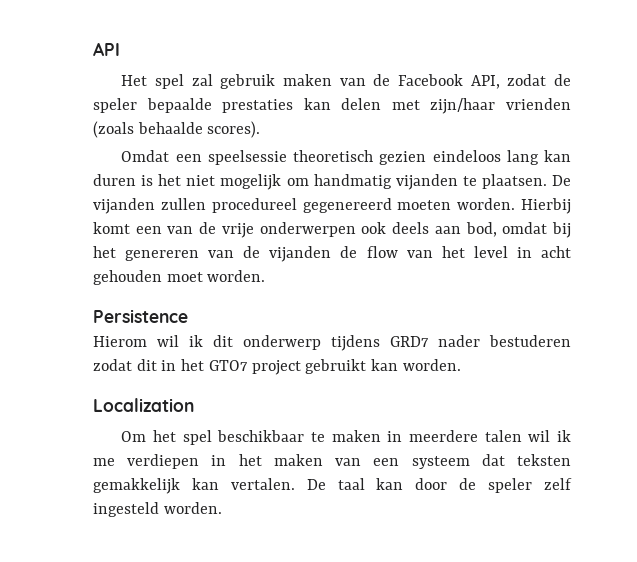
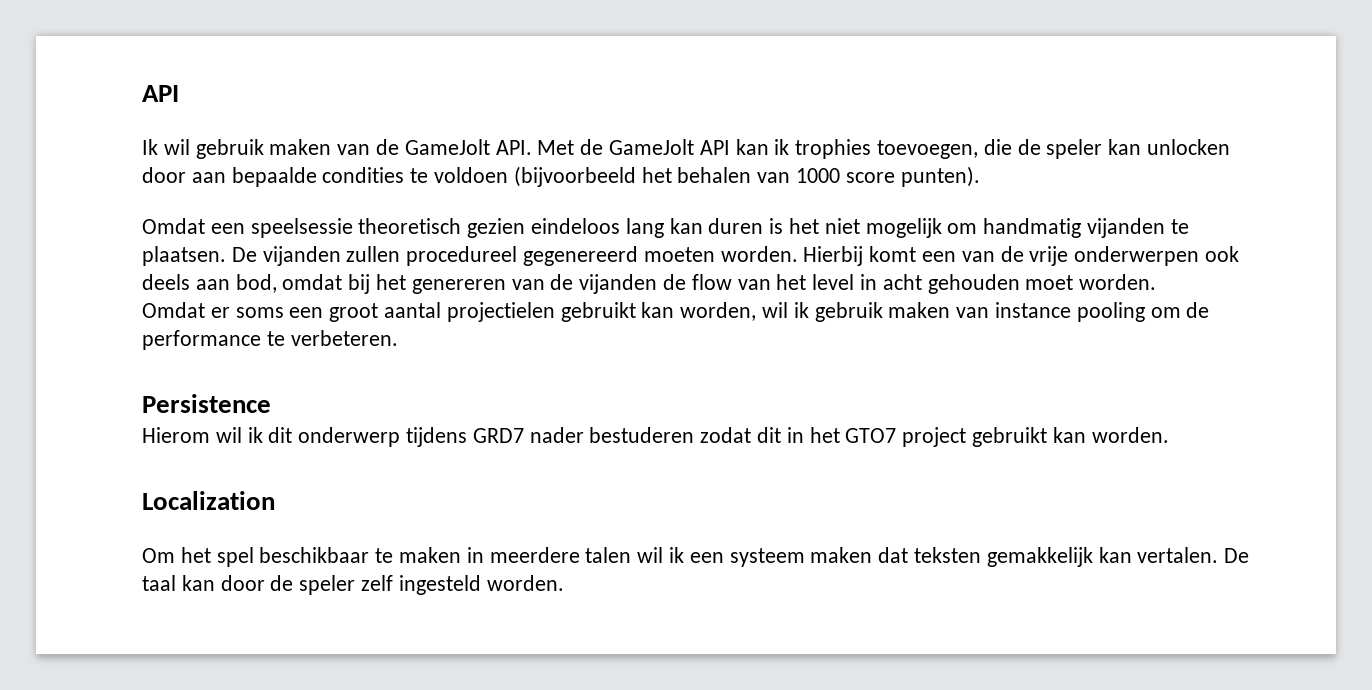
- Het spel zal gebruik maken van de Facebook API, zodat de speler bepaalde prestaties kan delen met zijn/haar vrienden (zoals behaalde scores).
+ Ik wil gebruik maken van de GameJolt API. Met de GameJolt API kan ik trophies toevoegen, die de speler kan unlocken door aan bepaalde condities te voldoen (bijvoorbeeld het behalen van 1000 score punten).
+ Omdat er soms een groot aantal projectielen gebruikt kan worden, wil ik gebruik maken van instance pooling om de performance te verbeteren.
- Om het spel beschikbaar te maken in meerdere talen wil ik me verdiepen in het maken van een systeem dat teksten gemakkelijk kan vertalen.
+ Om het spel beschikbaar te maken in meerdere talen wil ik een systeem maken dat teksten gemakkelijk kan vertalen.

